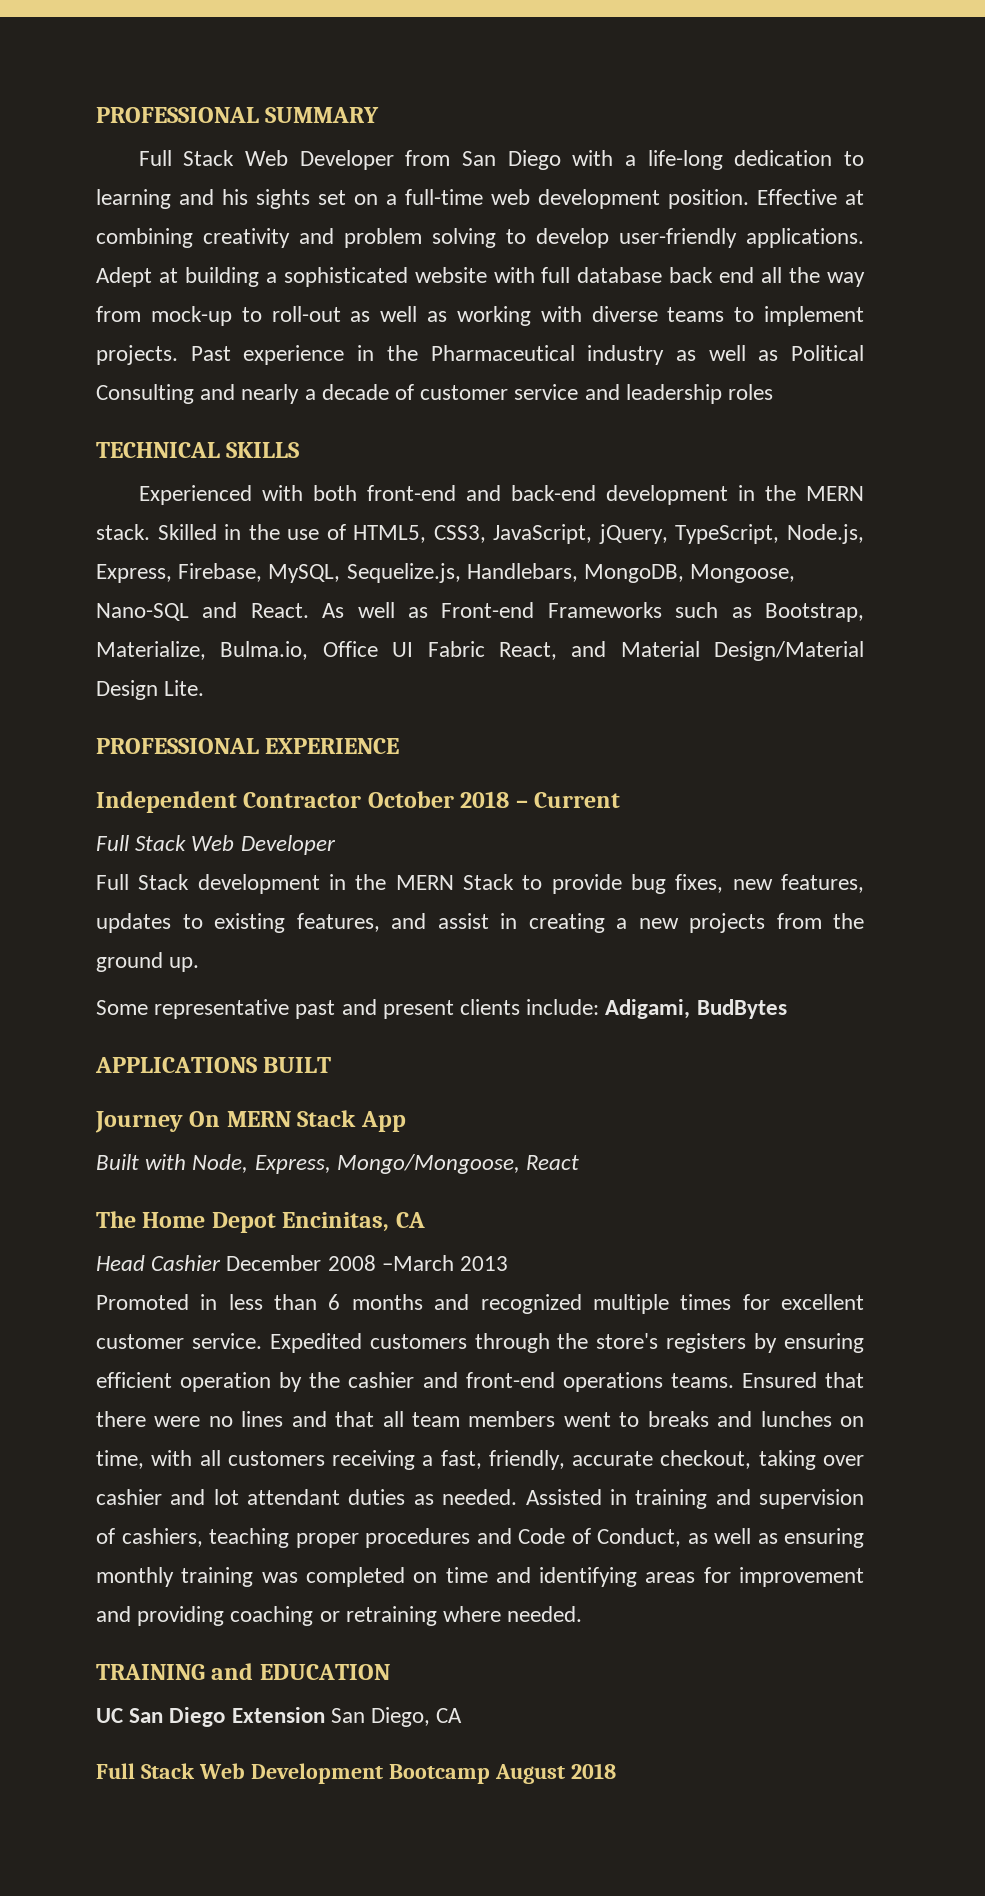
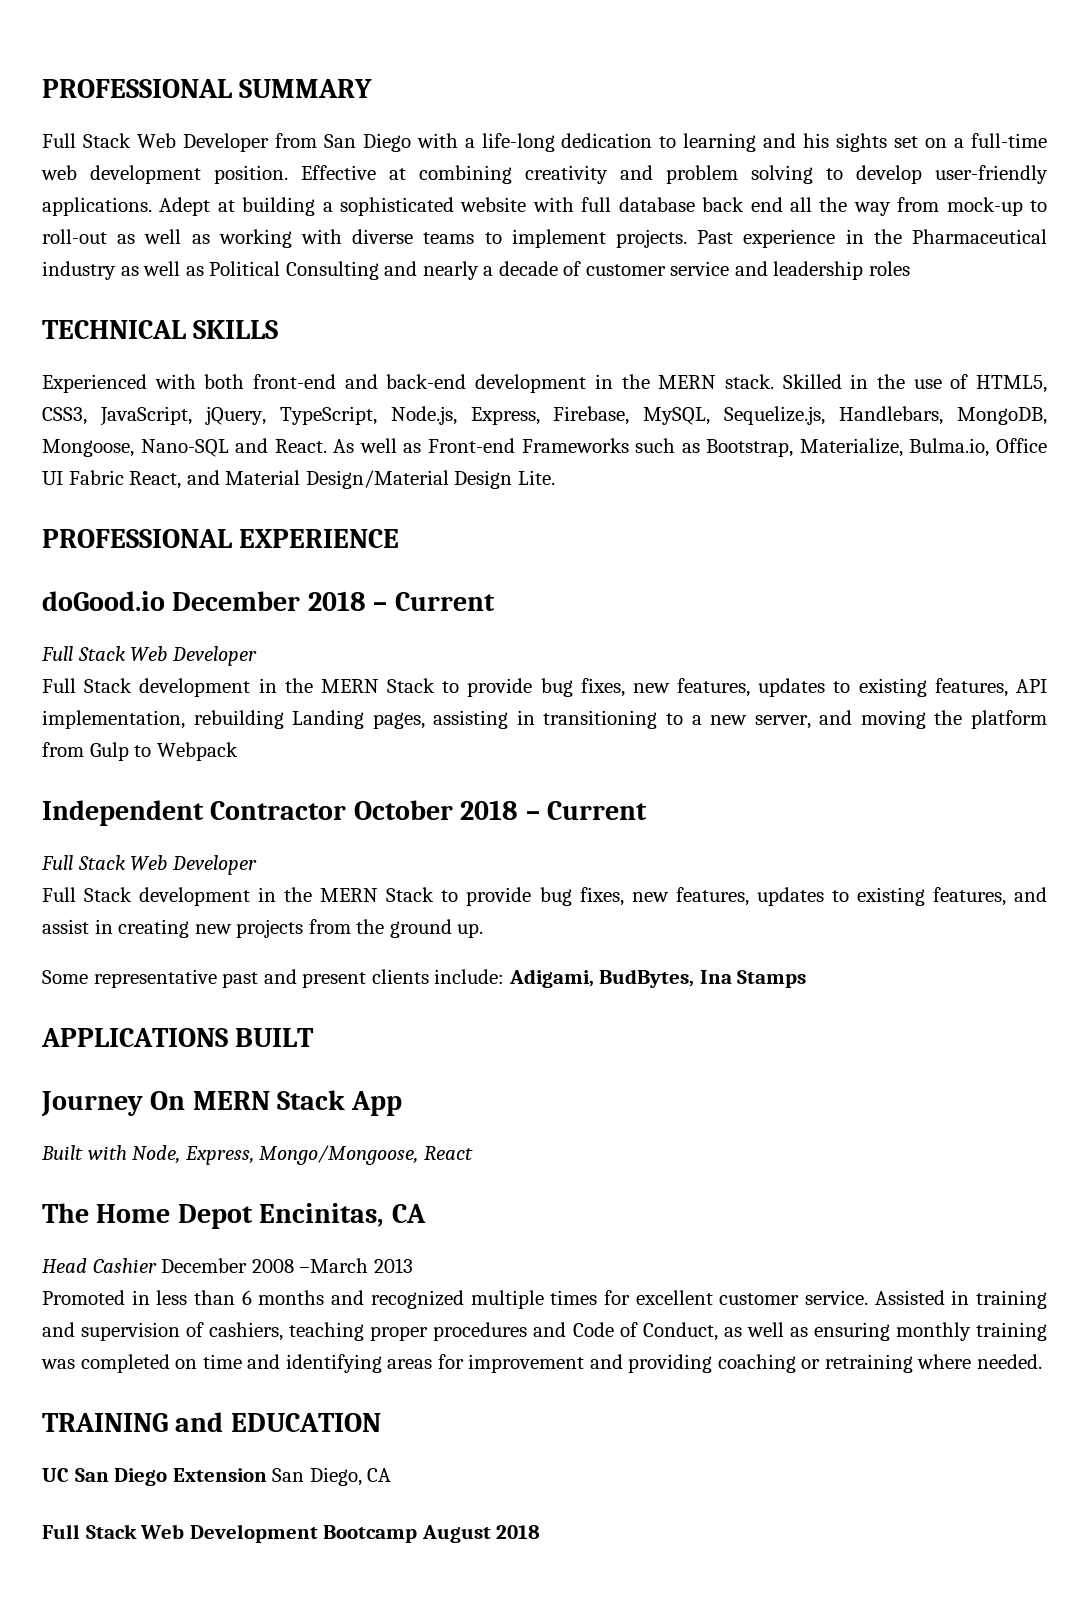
+ doGood.io December 2018 – Current
+ Full Stack Web Developer
+ Full Stack development in the MERN Stack to provide bug fixes, new features, updates to existing features, API implementation, rebuilding Landing pages, assisting in transitioning to a new server, and moving the platform from Gulp to Webpack
- Full Stack development in the MERN Stack to provide bug fixes, new features, updates to existing features, and assist in creating a new projects from the ground up.
+ Full Stack development in the MERN Stack to provide bug fixes, new features, updates to existing features, and assist in creating new projects from the ground up.
- Some representative past and present clients include: Adigami, BudBytes
+ Some representative past and present clients include: Adigami, BudBytes, Ina Stamps
- Expedited customers through the store's registers by ensuring efficient operation by the cashier and front-end operations teams. Ensured that there were no lines and that all team members went to breaks and lunches on time, with all customers receiving a fast, friendly, accurate checkout, taking over cashier and lot attendant duties as needed.

